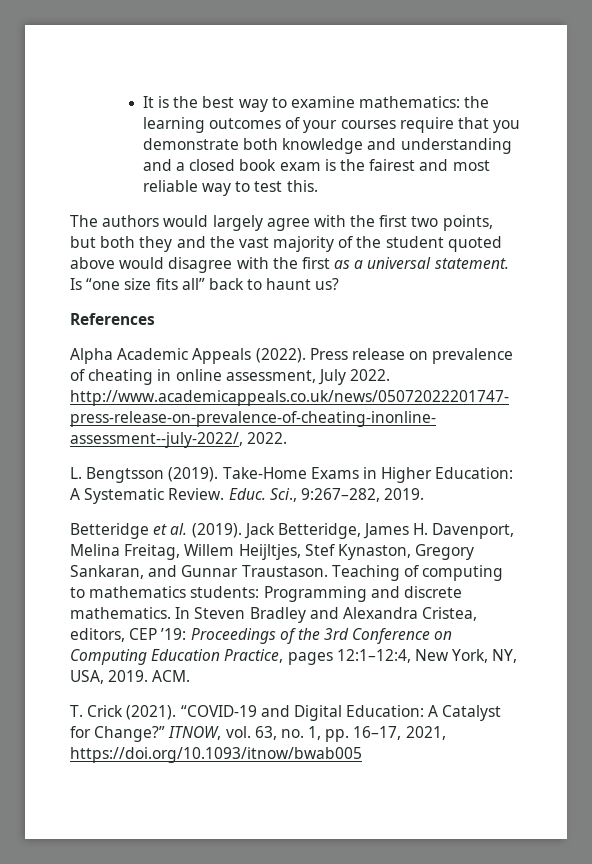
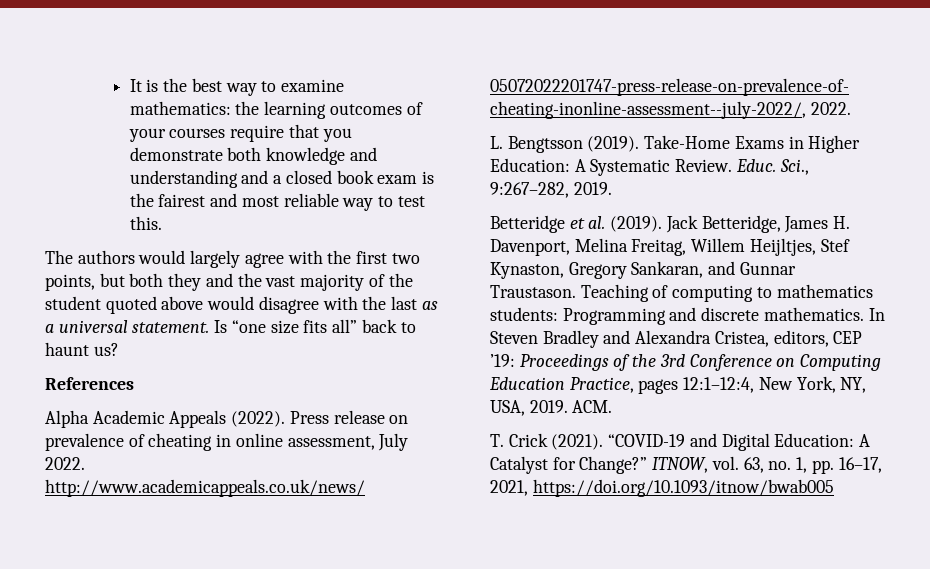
- The authors would largely agree with the first two points, but both they and the vast majority of the student quoted above would disagree with the first as a universal statement.
+ The authors would largely agree with the first two points, but both they and the vast majority of the student quoted above would disagree with the last as a universal statement.

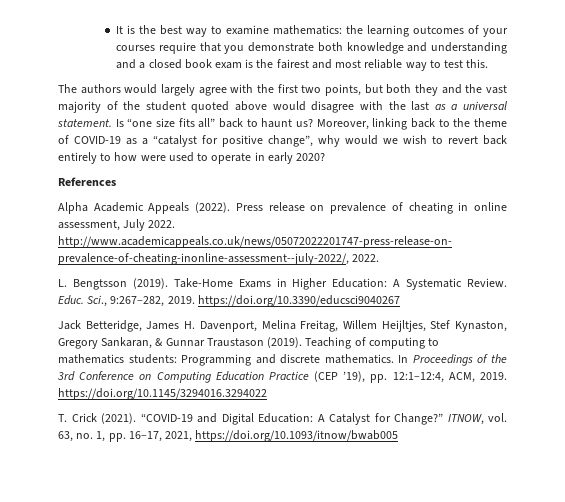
+ Moreover, linking back to the theme of COVID-19 as a “catalyst for positive change”, why would we wish to revert back entirely to how were used to operate in early 2020?
- Sci., 9:267–282, 2019.
- Betteridge et al. (2019). Jack Betteridge, James H. Davenport, Melina Freitag, Willem Heijltjes, Stef Kynaston, Gregory Sankaran, and Gunnar Traustason.
+ Sci., 9:267–282, 2019. https://doi.org/10.3390/educsci9040267
+ Jack Betteridge, James H. Davenport, Melina Freitag, Willem Heijltjes, Stef Kynaston, Gregory Sankaran, & Gunnar Traustason (2019).
- In Steven Bradley and Alexandra Cristea, editors, CEP ’19: Proceedings of the 3rd Conference on Computing Education Practice, pages 12:1–12:4, New York, NY, USA, 2019. ACM.
+ In Proceedings of the 3rd Conference on Computing Education Practice (CEP ’19), pp. 12:1–12:4, ACM, 2019. https://doi.org/10.1145/3294016.3294022

